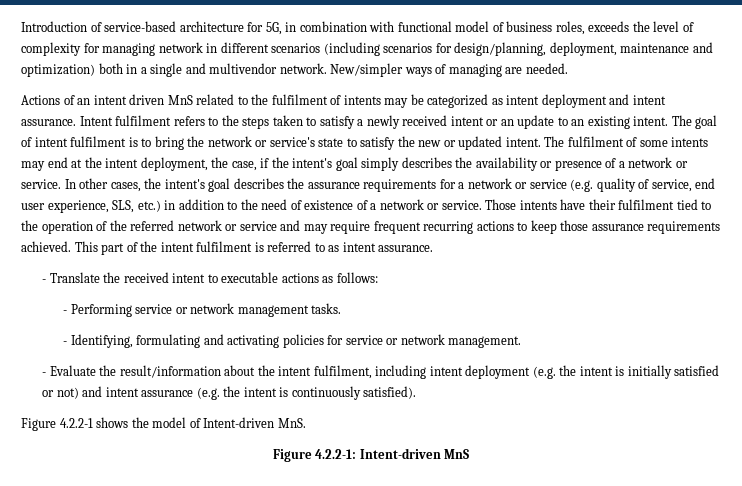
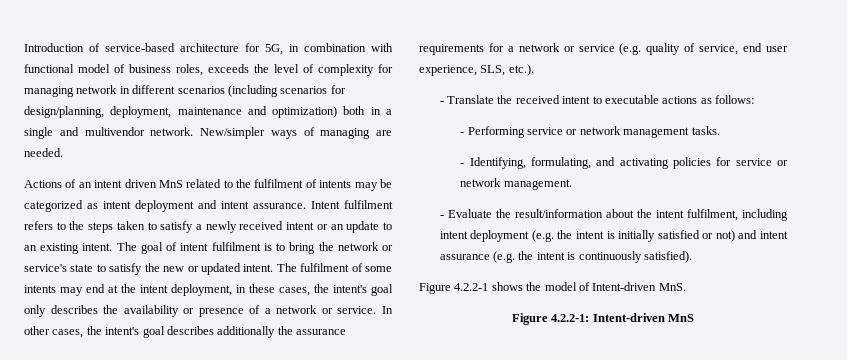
- The fulfilment of some intents may end at the intent deployment, the case, if the intent's goal simply describes the availability or presence of a network or service.
+ The fulfilment of some intents may end at the intent deployment, in these cases, the intent's goal only describes the availability or presence of a network or service.
- In other cases, the intent's goal describes the assurance requirements for a network or service (e.g. quality of service, end user experience, SLS, etc.) in addition to the need of existence of a network or service. Those intents have their fulfilment tied to the operation of the referred network or service and may require frequent recurring actions to keep those assurance requirements achieved. This part of the intent fulfilment is referred to as intent assurance.
+ In other cases, the intent's goal describes additionally the assurance requirements for a network or service (e.g. quality of service, end user experience, SLS, etc.).
- - Identifying, formulating and activating policies for service or network management.
+ - Identifying, formulating, and activating policies for service or network management.

